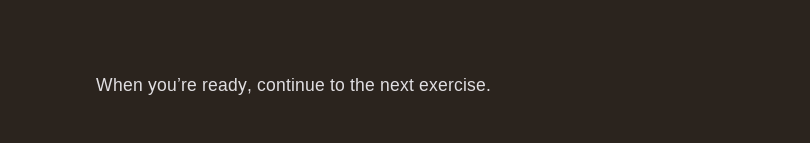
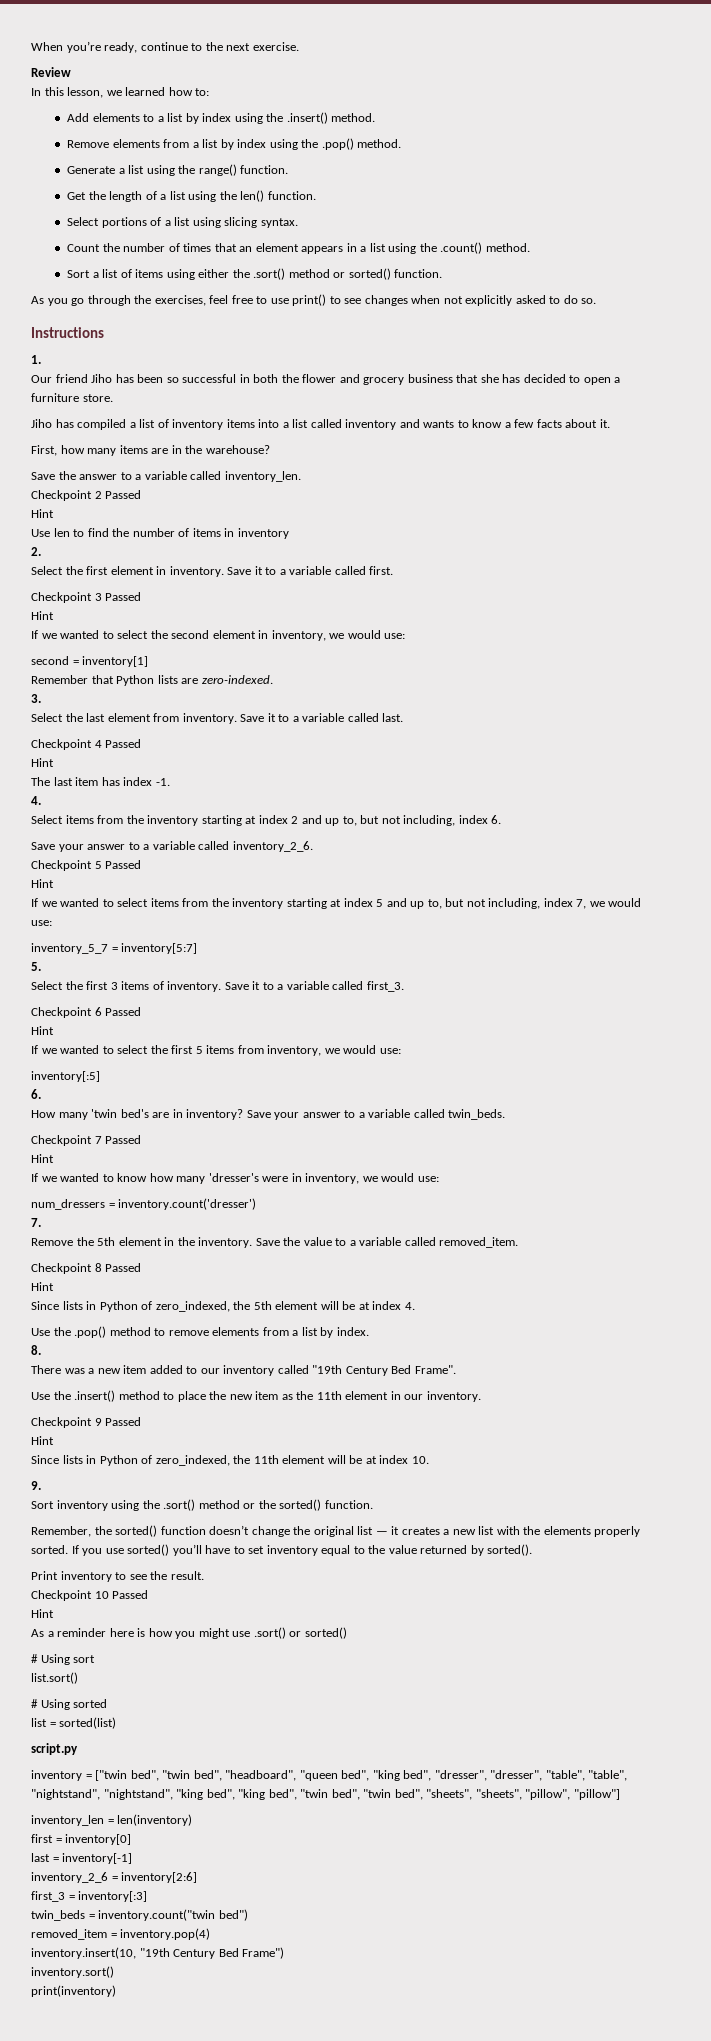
+ Review
+ In this lesson, we learned how to:
+ Add elements to a list by index using the .insert() method.
+ Remove elements from a list by index using the .pop() method.
+ Generate a list using the range() function.
+ Get the length of a list using the len() function.
+ Select portions of a list using slicing syntax.
+ Count the number of times that an element appears in a list using the .count() method.
+ Sort a list of items using either the .sort() method or sorted() function.
+ As you go through the exercises, feel free to use print() to see changes when not explicitly asked to do so.
+ Instructions
+ 1.
+ Our friend Jiho has been so successful in both the flower and grocery business that she has decided to open a furniture store.
+ Jiho has compiled a list of inventory items into a list called inventory and wants to know a few facts about it.
+ First, how many items are in the warehouse?
+ Save the answer to a variable called inventory_len.
+ Checkpoint 2 Passed
+ Hint
+ Use len to find the number of items in inventory
+ 2.
+ Select the first element in inventory. Save it to a variable called first.
+ Checkpoint 3 Passed
+ Hint
+ If we wanted to select the second element in inventory, we would use:
+ second = inventory[1]
+ Remember that Python lists are zero-indexed.
+ 3.
+ Select the last element from inventory. Save it to a variable called last.
+ Checkpoint 4 Passed
+ Hint
+ The last item has index -1.
+ 4.
+ Select items from the inventory starting at index 2 and up to, but not including, index 6.
+ Save your answer to a variable called inventory_2_6.
+ Checkpoint 5 Passed
+ Hint
+ If we wanted to select items from the inventory starting at index 5 and up to, but not including, index 7, we would use:
+ inventory_5_7 = inventory[5:7]
+ 5.
+ Select the first 3 items of inventory. Save it to a variable called first_3.
+ Checkpoint 6 Passed
+ Hint
+ If we wanted to select the first 5 items from inventory, we would use:
+ inventory[:5]
+ 6.
+ How many 'twin bed's are in inventory? Save your answer to a variable called twin_beds.
+ Checkpoint 7 Passed
+ Hint
+ If we wanted to know how many 'dresser's were in inventory, we would use:
+ num_dressers = inventory.count('dresser')
+ 7.
+ Remove the 5th element in the inventory. Save the value to a variable called removed_item.
+ Checkpoint 8 Passed
+ Hint
+ Since lists in Python of zero_indexed, the 5th element will be at index 4.
+ Use the .pop() method to remove elements from a list by index.
+ 8.
+ There was a new item added to our inventory called "19th Century Bed Frame".
+ Use the .insert() method to place the new item as the 11th element in our inventory.
+ Checkpoint 9 Passed
+ Hint
+ Since lists in Python of zero_indexed, the 11th element will be at index 10.
+ 9.
+ Sort inventory using the .sort() method or the sorted() function.
+ Remember, the sorted() function doesn’t change the original list — it creates a new list with the elements properly sorted. If you use sorted() you’ll have to set inventory equal to the value returned by sorted().
+ Print inventory to see the result.
+ Checkpoint 10 Passed
+ Hint
+ As a reminder here is how you might use .sort() or sorted()
+ # Using sort
+ list.sort()
+ # Using sorted
+ list = sorted(list)
+ script.py
+ inventory = ["twin bed", "twin bed", "headboard", "queen bed", "king bed", "dresser", "dresser", "table", "table", "nightstand", "nightstand", "king bed", "king bed", "twin bed", "twin bed", "sheets", "sheets", "pillow", "pillow"]
+ inventory_len = len(inventory)
+ first = inventory[0]
+ last = inventory[-1]
+ inventory_2_6 = inventory[2:6]
+ first_3 = inventory[:3]
+ twin_beds = inventory.count("twin bed")
+ removed_item = inventory.pop(4)
+ inventory.insert(10, "19th Century Bed Frame")
+ inventory.sort()
+ print(inventory)

